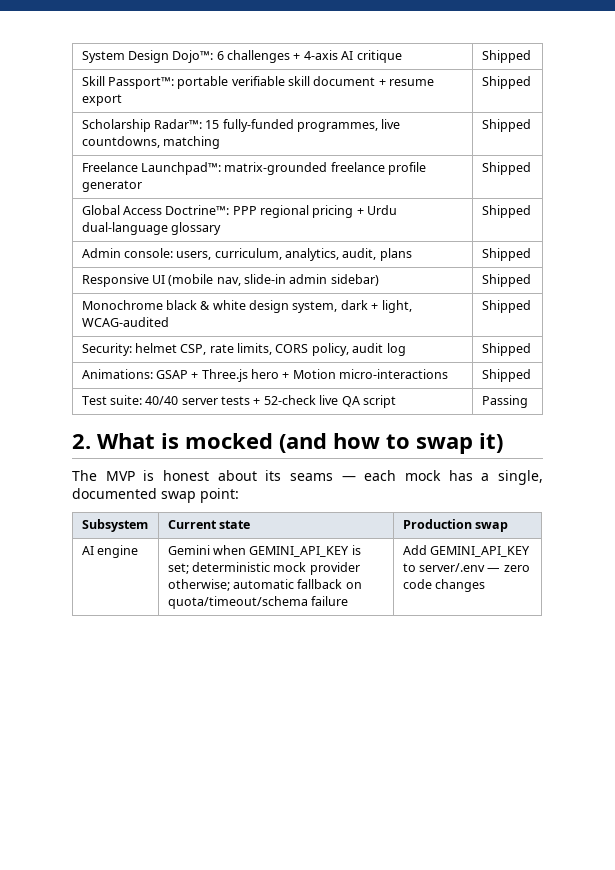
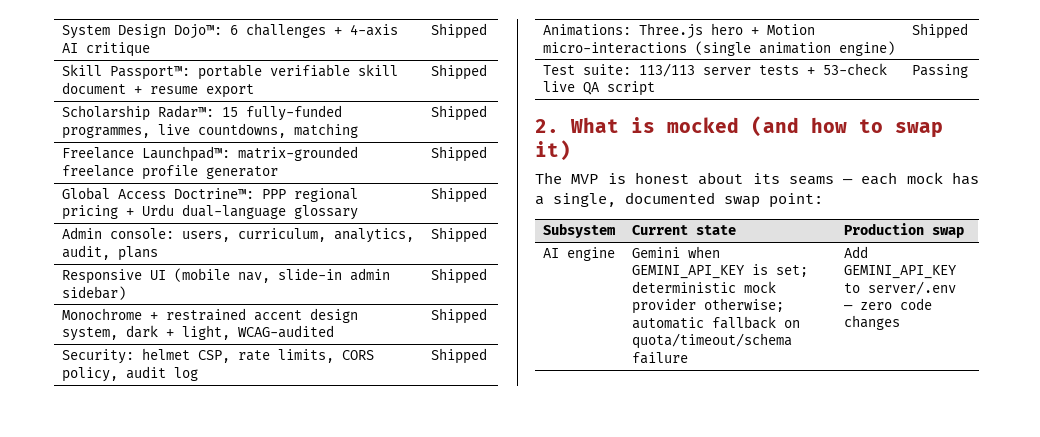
- Monochrome black & white design system, dark + light, WCAG-audited | Shipped
+ Monochrome + restrained accent design system, dark + light, WCAG-audited | Shipped
- Animations: GSAP + Three.js hero + Motion micro-interactions | Shipped
+ Animations: Three.js hero + Motion micro-interactions (single animation engine) | Shipped
- Test suite: 40/40 server tests + 52-check live QA script | Passing
+ Test suite: 113/113 server tests + 53-check live QA script | Passing

